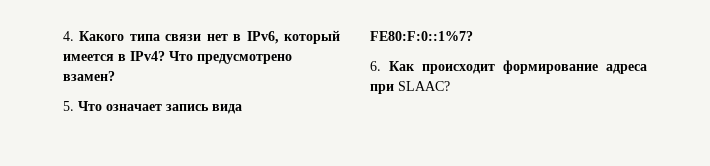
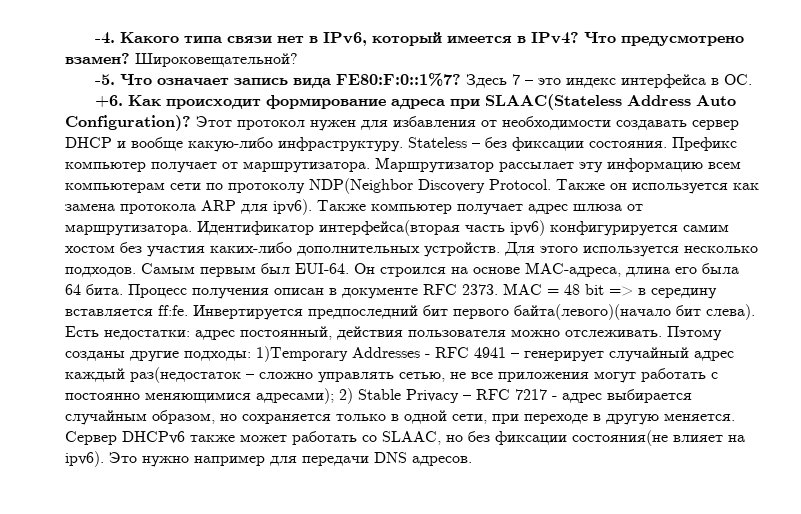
- 4. Какого типа связи нет в IPv6, который имеется в IPv4?
+ -4. Какого типа связи нет в IPv6, который имеется в IPv4?
- Что предусмотрено взамен?
- 5. Что означает запись вида FE80:F:0::1%7?
- 6. Как происходит формирование адреса при SLAAC?
+ Что предусмотрено взамен? Широковещательной?
+ -5. Что означает запись вида FE80:F:0::1%7? Здесь 7 – это индекс интерфейса в ОС.
+ +6. Как происходит формирование адреса при SLAAC(Stateless Address Auto Configuration)? Этот протокол нужен для избавления от необходимости создавать сервер DHCP и вообще какую-либо инфраструктуру. Stateless – без фиксации состояния. Префикс компьютер получает от маршрутизатора. Маршрутизатор рассылает эту информацию всем компьютерам сети по протоколу NDP(Neighbor Discovery Protocol. Также он используется как замена протокола ARP для ipv6). Также компьютер получает адрес шлюза от маршрутизатора. Идентификатор интерфейса(вторая часть ipv6) конфигурируется самим хостом без участия каких-либо дополнительных устройств. Для этого используется несколько подходов. Самым первым был EUI-64. Он строился на основе MAC-адреса, длина его была 64 бита. Процесс получения описан в документе RFC 2373. MAC = 48 bit => в середину вставляется ff:fe. Инвертируется предпоследний бит первого байта(левого)(начало бит слева). Есть недостатки: адрес постоянный, действия пользователя можно отслеживать. Пэтому созданы другие подходы: 1)Temporary Addresses - RFC 4941 – генерирует случайный адрес каждый раз(недостаток – сложно управлять сетью, не все приложения могут работать с постоянно меняющимися адресами); 2) Stable Privacy – RFC 7217 - адрес выбирается случайным образом, но сохраняется только в одной сети, при переходе в другую меняется. Сервер DHCPv6 также может работать со SLAAC, но без фиксации состояния(не влияет на ipv6). Это нужно например для передачи DNS адресов.

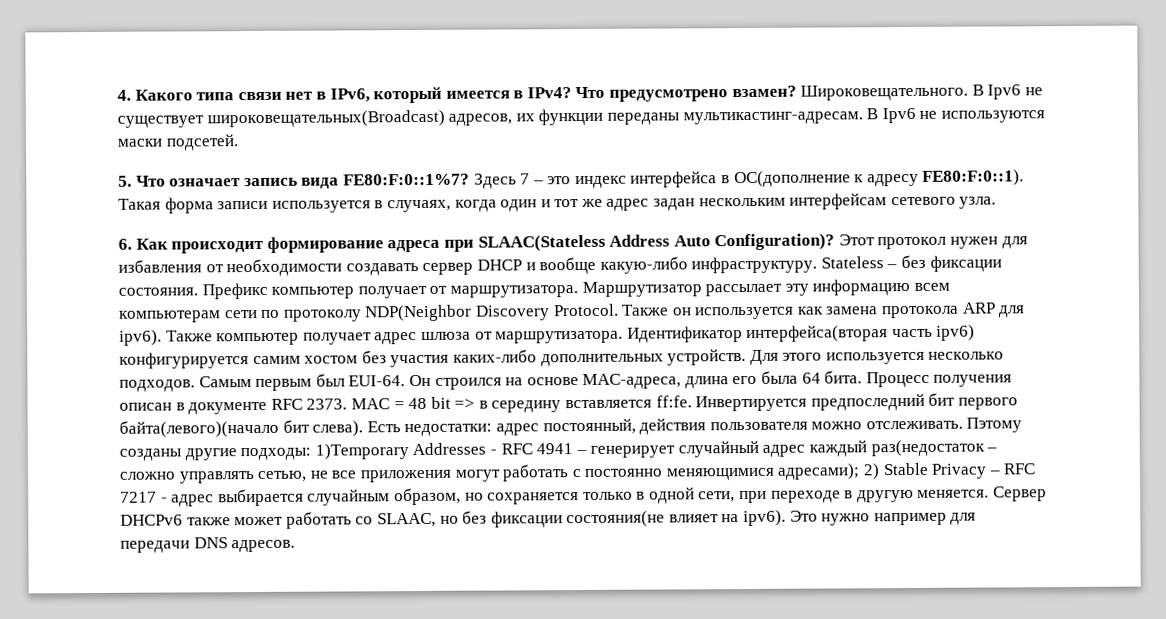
- -4. Какого типа связи нет в IPv6, который имеется в IPv4?
+ 4. Какого типа связи нет в IPv6, который имеется в IPv4?
- Широковещательной?
- -5. Что означает запись вида FE80:F:0::1%7?
+ Широковещательного. В Ipv6 не существует широковещательных(Broadcast) адресов, их функции переданы мультикастинг-адресам. В Ipv6 не используются маски подсетей.
+ 5. Что означает запись вида FE80:F:0::1%7?
- Здесь 7 – это индекс интерфейса в ОС.
- +6. Как происходит формирование адреса при SLAAC(Stateless Address Auto Configuration)?
+ Здесь 7 – это индекс интерфейса в ОС(дополнение к адресу FE80:F:0::1). Такая форма записи используется в случаях, когда один и тот же адрес задан нескольким интерфейсам сетевого узла.
+ 6. Как происходит формирование адреса при SLAAC(Stateless Address Auto Configuration)?

